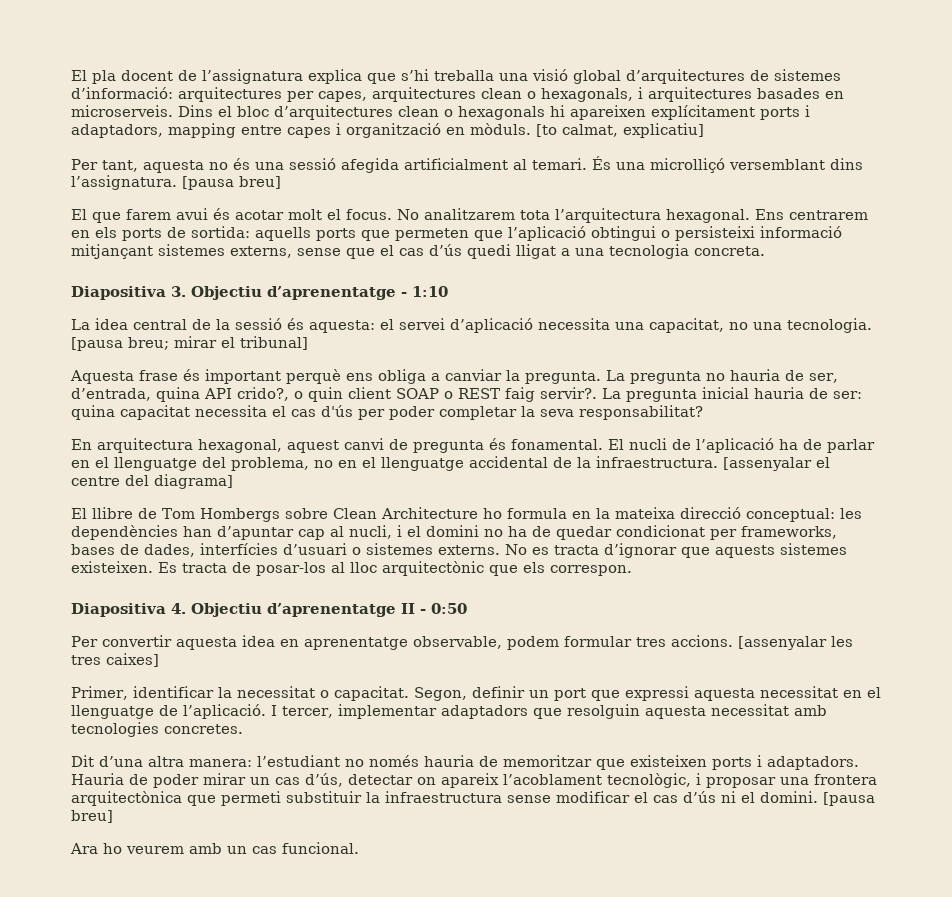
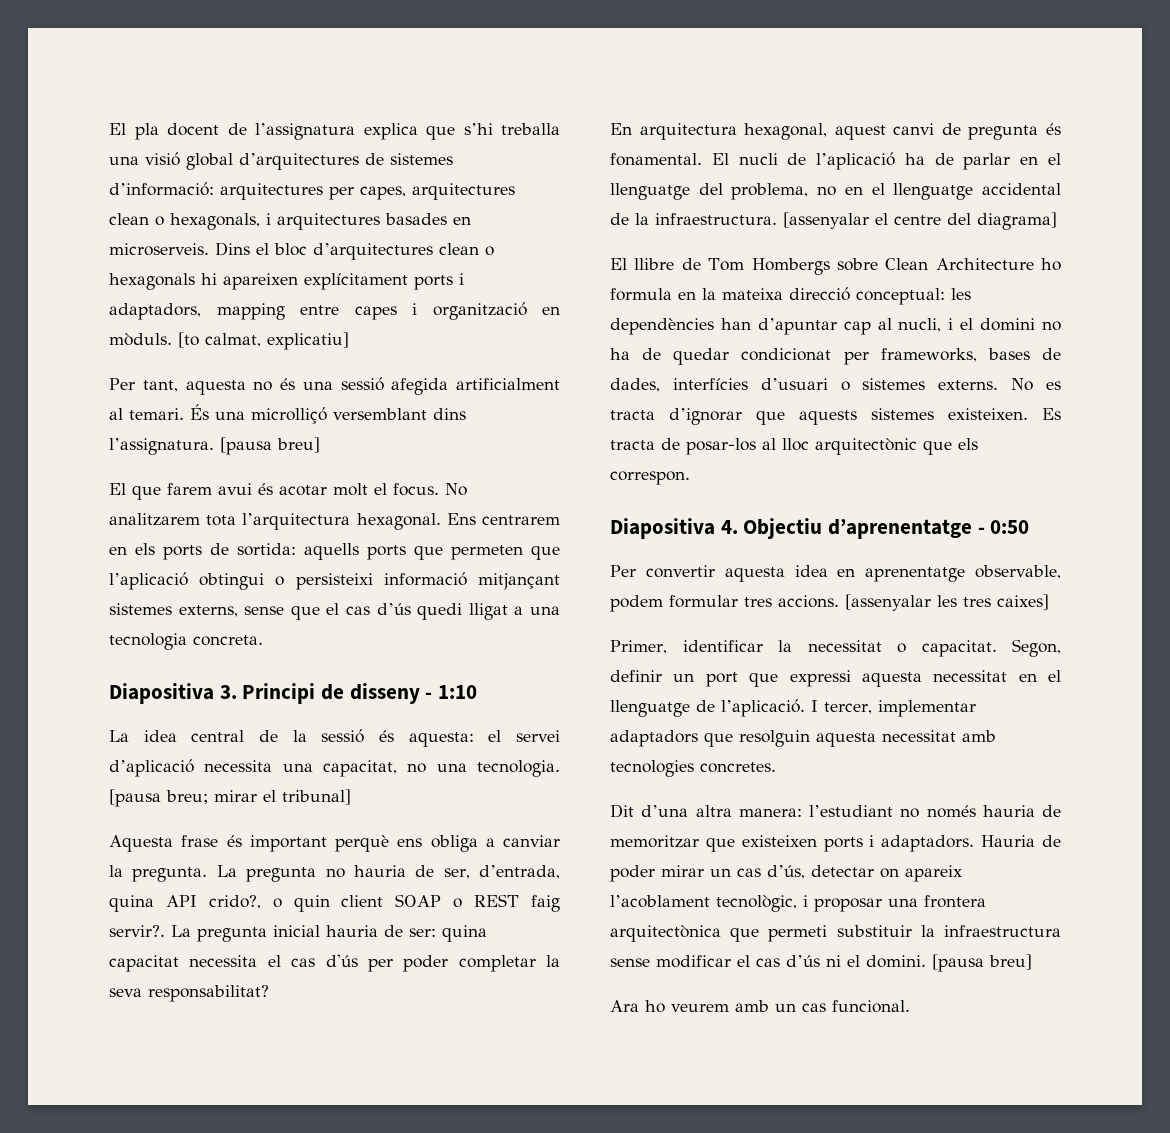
- Diapositiva 3. Objectiu d’aprenentatge - 1:10
+ Diapositiva 3. Principi de disseny - 1:10
- Diapositiva 4. Objectiu d’aprenentatge II - 0:50
+ Diapositiva 4. Objectiu d’aprenentatge - 0:50

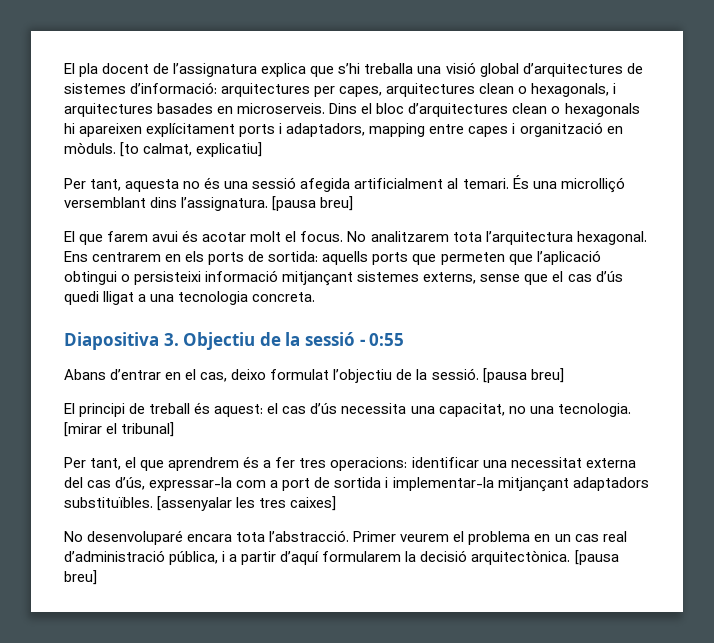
- Diapositiva 3. Principi de disseny - 1:10
- La idea central de la sessió és aquesta: el servei d’aplicació necessita una capacitat, no una tecnologia.
+ Diapositiva 3. Objectiu de la sessió - 0:55
+ Abans d’entrar en el cas, deixo formulat l’objectiu de la sessió. [pausa breu]
+ El principi de treball és aquest: el cas d’ús necessita una capacitat, no una tecnologia.
- [pausa breu; mirar el tribunal]
+ [mirar el tribunal]
- Aquesta frase és important perquè ens obliga a canviar la pregunta. La pregunta no hauria de ser, d’entrada, quina API crido?, o quin client SOAP o REST faig servir?. La pregunta inicial hauria de ser: quina capacitat necessita el cas d'ús per poder completar la seva responsabilitat?
- En arquitectura hexagonal, aquest canvi de pregunta és fonamental. El nucli de l’aplicació ha de parlar en el llenguatge del problema, no en el llenguatge accidental de la infraestructura. [assenyalar el centre del diagrama]
- El llibre de Tom Hombergs sobre Clean Architecture ho formula en la mateixa direcció conceptual: les dependències han d’apuntar cap al nucli, i el domini no ha de quedar condicionat per frameworks, bases de dades, interfícies d’usuari o sistemes externs. No es tracta d’ignorar que aquests sistemes existeixen. Es tracta de posar-los al lloc arquitectònic que els correspon.
- Diapositiva 4. Objectiu d’aprenentatge - 0:50
- Per convertir aquesta idea en aprenentatge observable, podem formular tres accions. [assenyalar les tres caixes]
- Primer, identificar la necessitat o capacitat. Segon, definir un port que expressi aquesta necessitat en el llenguatge de l’aplicació. I tercer, implementar adaptadors que resolguin aquesta necessitat amb tecnologies concretes.
- Dit d’una altra manera: l’estudiant no només hauria de memoritzar que existeixen ports i adaptadors. Hauria de poder mirar un cas d’ús, detectar on apareix l’acoblament tecnològic, i proposar una frontera arquitectònica que permeti substituir la infraestructura sense modificar el cas d’ús ni el domini. [pausa breu]
- Ara ho veurem amb un cas funcional.
+ Per tant, el que aprendrem és a fer tres operacions: identificar una necessitat externa del cas d’ús, expressar-la com a port de sortida i implementar-la mitjançant adaptadors substituïbles. [assenyalar les tres caixes]
+ No desenvoluparé encara tota l’abstracció. Primer veurem el problema en un cas real d’administració pública, i a partir d’aquí formularem la decisió arquitectònica. [pausa breu]

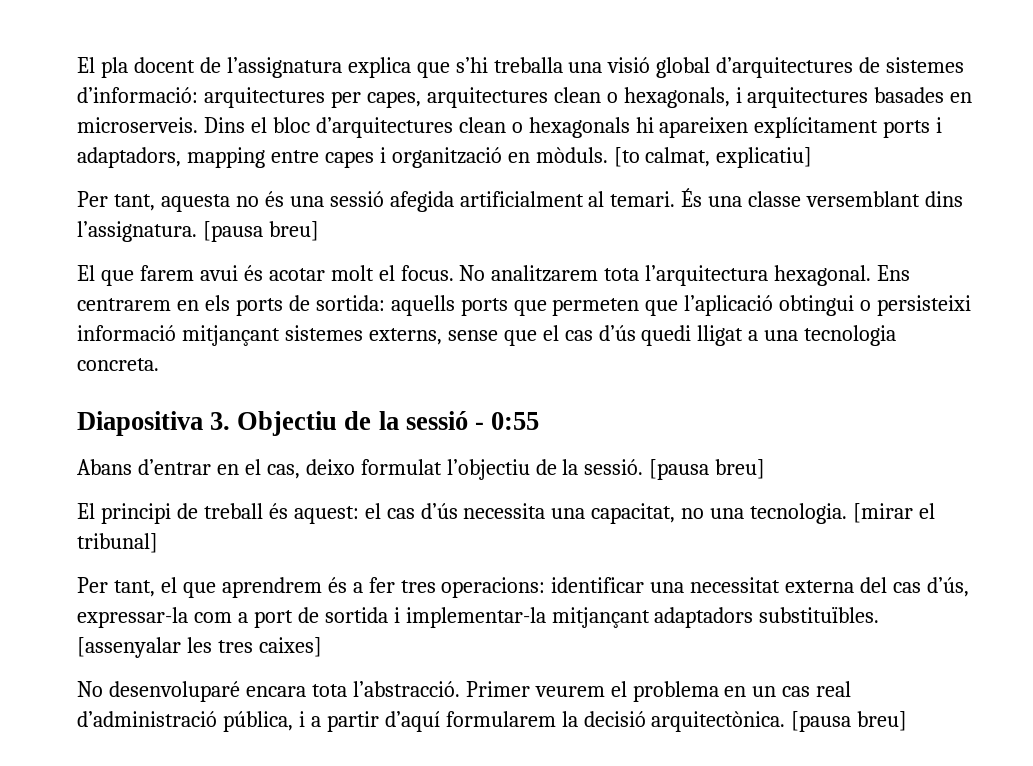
- És una microlliçó versemblant dins l’assignatura.
+ És una classe versemblant dins l’assignatura.

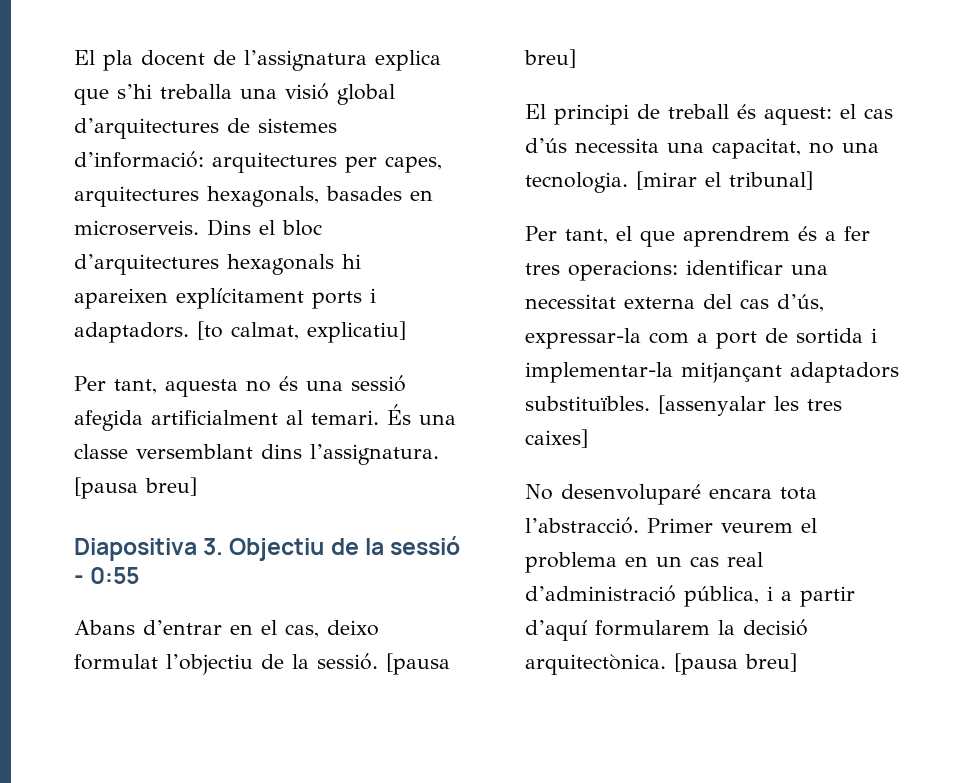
- El pla docent de l’assignatura explica que s’hi treballa una visió global d’arquitectures de sistemes d’informació: arquitectures per capes, arquitectures clean o hexagonals, i arquitectures basades en microserveis.
+ El pla docent de l’assignatura explica que s’hi treballa una visió global d’arquitectures de sistemes d’informació: arquitectures per capes, arquitectures hexagonals, basades en microserveis.
- Dins el bloc d’arquitectures clean o hexagonals hi apareixen explícitament ports i adaptadors, mapping entre capes i organització en mòduls.
+ Dins el bloc d’arquitectures hexagonals hi apareixen explícitament ports i adaptadors.
- El que farem avui és acotar molt el focus. No analitzarem tota l’arquitectura hexagonal. Ens centrarem en els ports de sortida: aquells ports que permeten que l’aplicació obtingui o persisteixi informació mitjançant sistemes externs, sense que el cas d’ús quedi lligat a una tecnologia concreta.

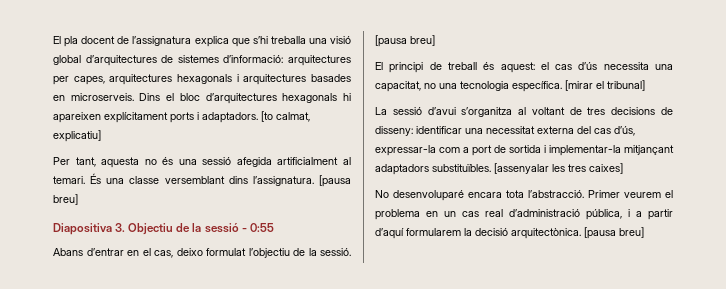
- El pla docent de l’assignatura explica que s’hi treballa una visió global d’arquitectures de sistemes d’informació: arquitectures per capes, arquitectures hexagonals, basades en microserveis.
+ El pla docent de l’assignatura explica que s’hi treballa una visió global d’arquitectures de sistemes d’informació: arquitectures per capes, arquitectures hexagonals i arquitectures basades en microserveis.
- El principi de treball és aquest: el cas d’ús necessita una capacitat, no una tecnologia.
+ El principi de treball és aquest: el cas d’ús necessita una capacitat, no una tecnologia específica.
- Per tant, el que aprendrem és a fer tres operacions: identificar una necessitat externa del cas d’ús, expressar-la com a port de sortida i implementar-la mitjançant adaptadors substituïbles.
+ La sessió d’avui s’organitza al voltant de tres decisions de disseny: identificar una necessitat externa del cas d’ús, expressar-la com a port de sortida i implementar-la mitjançant adaptadors substituïbles.

